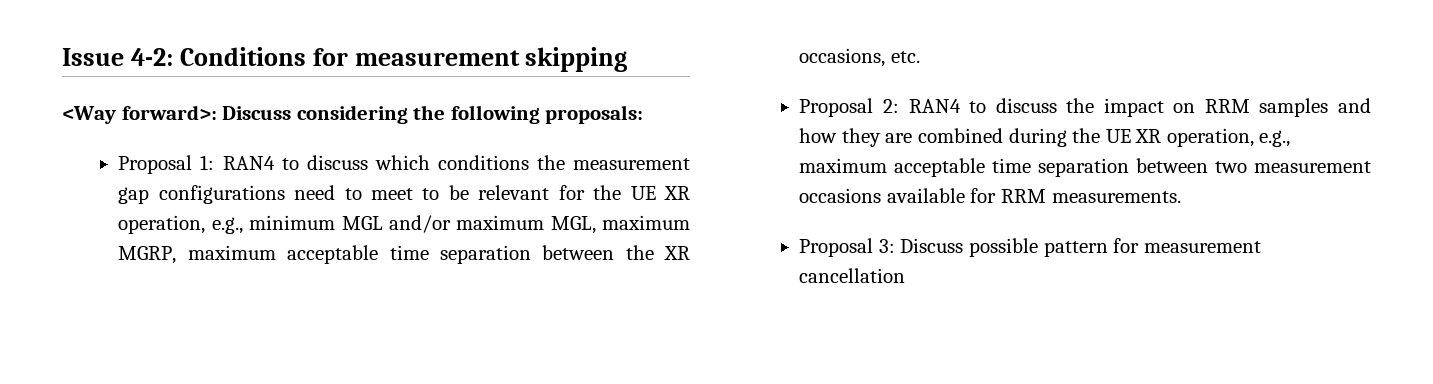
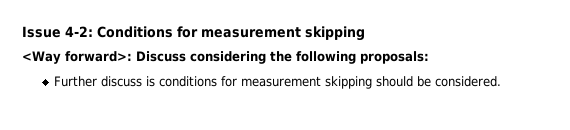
- Proposal 1: RAN4 to discuss which conditions the measurement gap configurations need to meet to be relevant for the UE XR operation, e.g., minimum MGL and/or maximum MGL, maximum MGRP, maximum acceptable time separation between the XR occasions, etc.
- Proposal 2: RAN4 to discuss the impact on RRM samples and how they are combined during the UE XR operation, e.g., maximum acceptable time separation between two measurement occasions available for RRM measurements.
- Proposal 3: Discuss possible pattern for measurement cancellation
+ Further discuss is conditions for measurement skipping should be considered.

